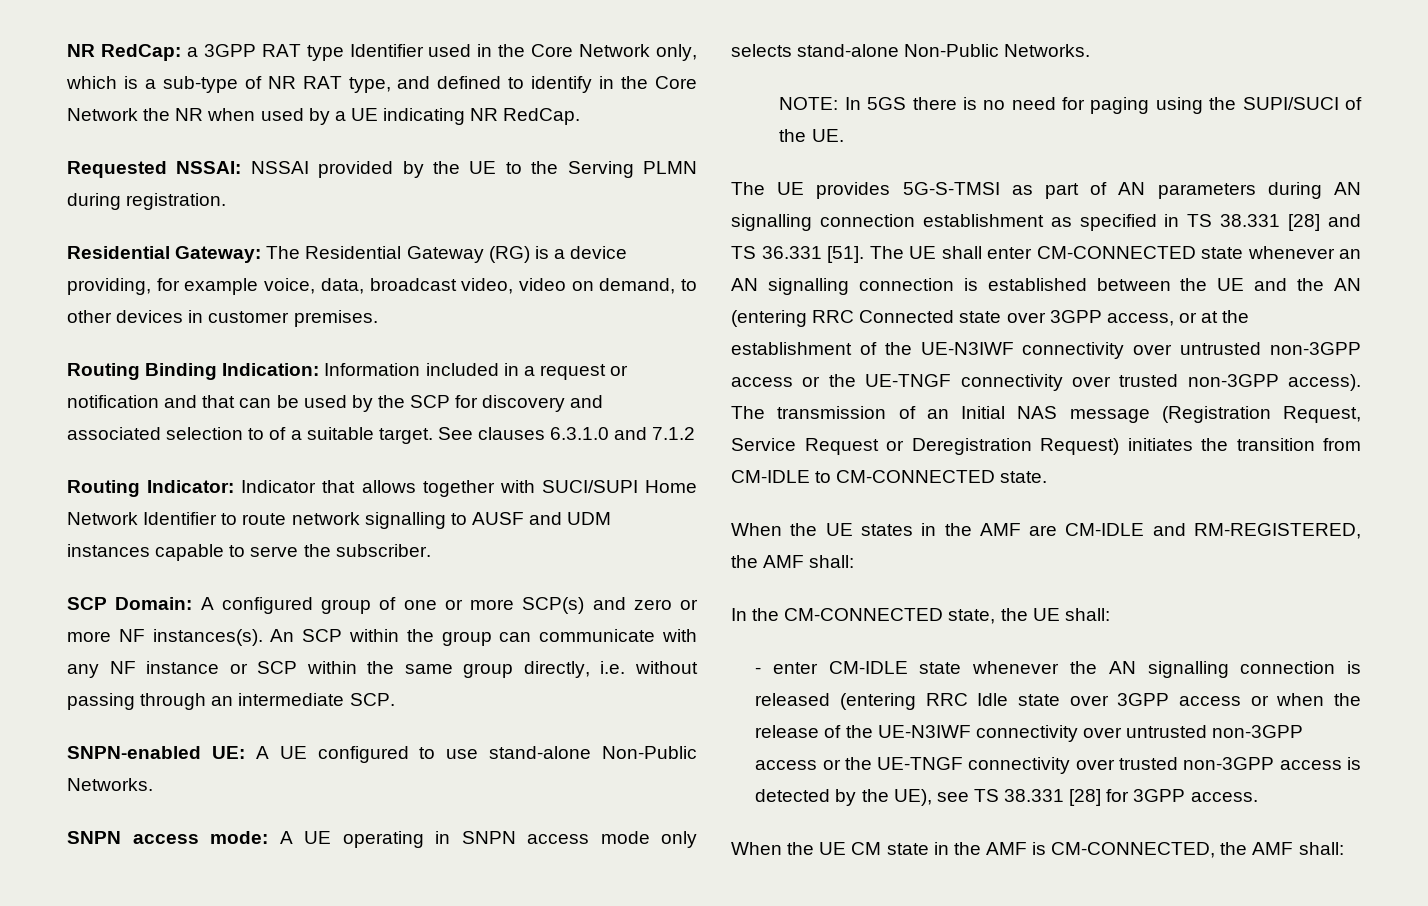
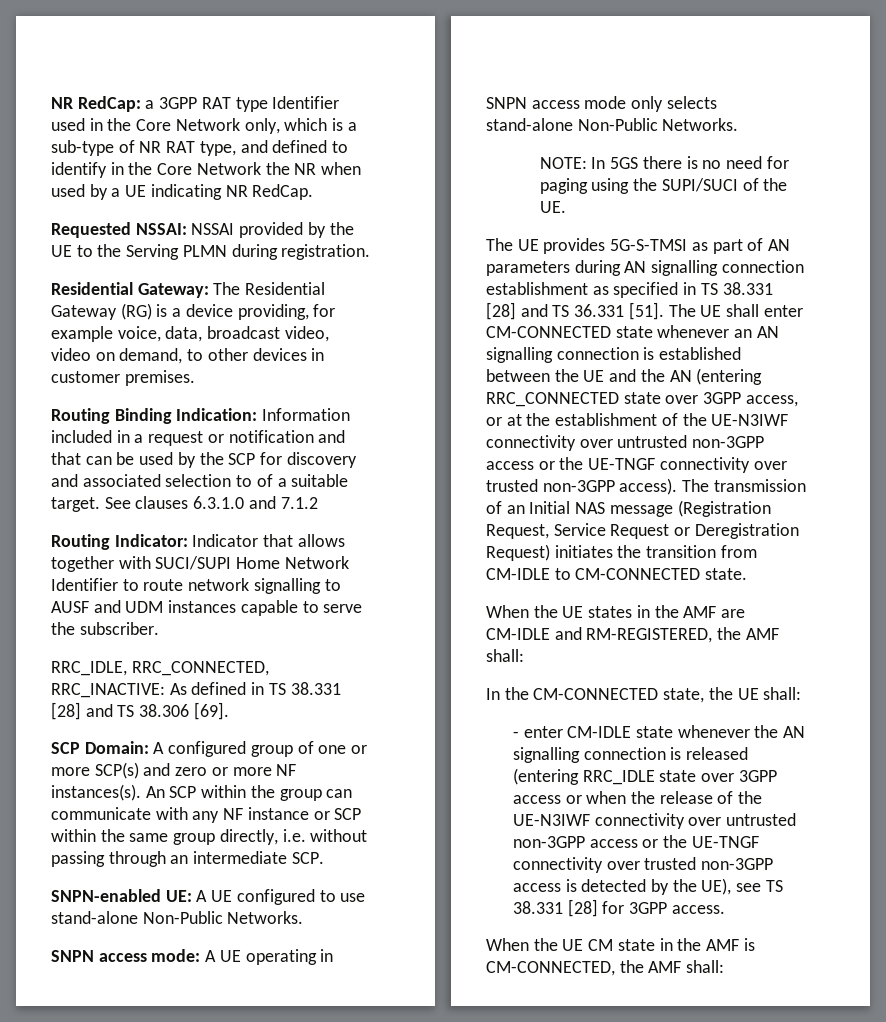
+ RRC_IDLE, RRC_CONNECTED, RRC_INACTIVE: As defined in TS 38.331 [28] and TS 38.306 [69].
- The UE shall enter CM-CONNECTED state whenever an AN signalling connection is established between the UE and the AN (entering RRC Connected state over 3GPP access, or at the establishment of the UE-N3IWF connectivity over untrusted non-3GPP access or the UE-TNGF connectivity over trusted non-3GPP access).
+ The UE shall enter CM-CONNECTED state whenever an AN signalling connection is established between the UE and the AN (entering RRC_CONNECTED state over 3GPP access, or at the establishment of the UE-N3IWF connectivity over untrusted non-3GPP access or the UE-TNGF connectivity over trusted non-3GPP access).
- - enter CM-IDLE state whenever the AN signalling connection is released (entering RRC Idle state over 3GPP access or when the release of the UE-N3IWF connectivity over untrusted non-3GPP access or the UE-TNGF connectivity over trusted non-3GPP access is detected by the UE), see TS 38.331 [28] for 3GPP access.
+ - enter CM-IDLE state whenever the AN signalling connection is released (entering RRC_IDLE state over 3GPP access or when the release of the UE-N3IWF connectivity over untrusted non-3GPP access or the UE-TNGF connectivity over trusted non-3GPP access is detected by the UE), see TS 38.331 [28] for 3GPP access.

